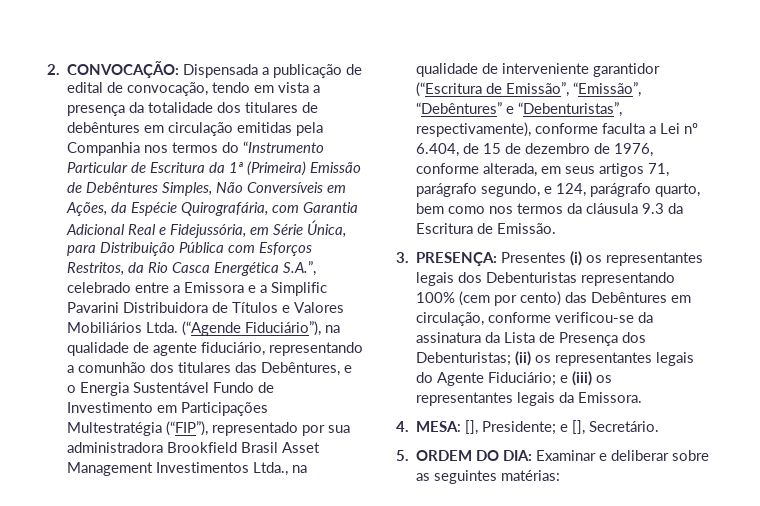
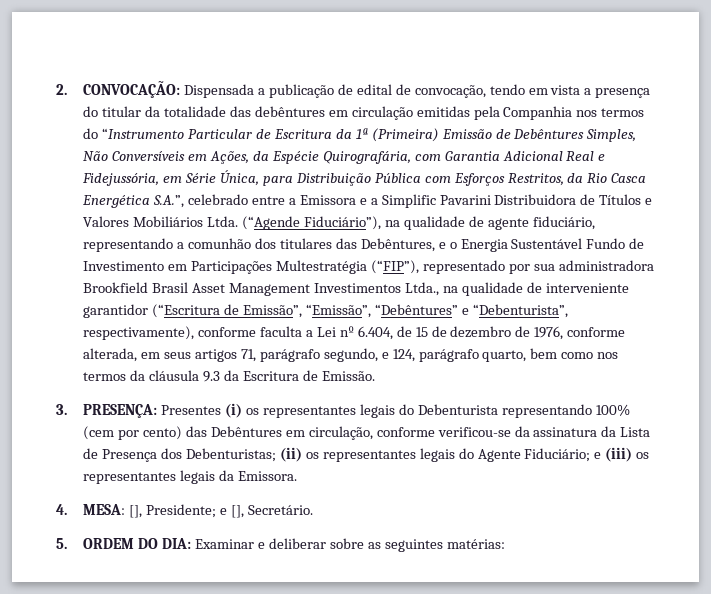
- Dispensada a publicação de edital de convocação, tendo em vista a presença da totalidade dos titulares de debêntures em circulação emitidas pela Companhia nos termos do “Instrumento Particular de Escritura da 1ª (Primeira) Emissão de Debêntures Simples, Não Conversíveis em Ações, da Espécie Quirografária, com Garantia Adicional Real e Fidejussória, em Série Única, para Distribuição Pública com Esforços Restritos, da Rio Casca Energética S.A.”, celebrado entre a Emissora e a Simplific Pavarini Distribuidora de Títulos e Valores Mobiliários Ltda.
+ Dispensada a publicação de edital de convocação, tendo em vista a presença do titular da totalidade das debêntures em circulação emitidas pela Companhia nos termos do “Instrumento Particular de Escritura da 1ª (Primeira) Emissão de Debêntures Simples, Não Conversíveis em Ações, da Espécie Quirografária, com Garantia Adicional Real e Fidejussória, em Série Única, para Distribuição Pública com Esforços Restritos, da Rio Casca Energética S.A.”, celebrado entre a Emissora e a Simplific Pavarini Distribuidora de Títulos e Valores Mobiliários Ltda.
- (“Agende Fiduciário”), na qualidade de agente fiduciário, representando a comunhão dos titulares das Debêntures, e o Energia Sustentável Fundo de Investimento em Participações Multestratégia (“FIP”), representado por sua administradora Brookfield Brasil Asset Management Investimentos Ltda., na qualidade de interveniente garantidor (“Escritura de Emissão”, “Emissão”, “Debêntures” e “Debenturistas”, respectivamente), conforme faculta a Lei nº 6.404, de 15 de dezembro de 1976, conforme alterada, em seus artigos 71, parágrafo segundo, e 124, parágrafo quarto, bem como nos termos da cláusula 9.3 da Escritura de Emissão.
+ (“Agende Fiduciário”), na qualidade de agente fiduciário, representando a comunhão dos titulares das Debêntures, e o Energia Sustentável Fundo de Investimento em Participações Multestratégia (“FIP”), representado por sua administradora Brookfield Brasil Asset Management Investimentos Ltda., na qualidade de interveniente garantidor (“Escritura de Emissão”, “Emissão”, “Debêntures” e “Debenturista”, respectivamente), conforme faculta a Lei nº 6.404, de 15 de dezembro de 1976, conforme alterada, em seus artigos 71, parágrafo segundo, e 124, parágrafo quarto, bem como nos termos da cláusula 9.3 da Escritura de Emissão.
- 3. PRESENÇA: Presentes (i) os representantes legais dos Debenturistas representando 100% (cem por cento) das Debêntures em circulação, conforme verificou-se da assinatura da Lista de Presença dos Debenturistas; (ii) os representantes legais do Agente Fiduciário; e (iii) os representantes legais da Emissora.
+ 3. PRESENÇA: Presentes (i) os representantes legais do Debenturista representando 100% (cem por cento) das Debêntures em circulação, conforme verificou-se da assinatura da Lista de Presença dos Debenturistas; (ii) os representantes legais do Agente Fiduciário; e (iii) os representantes legais da Emissora.

